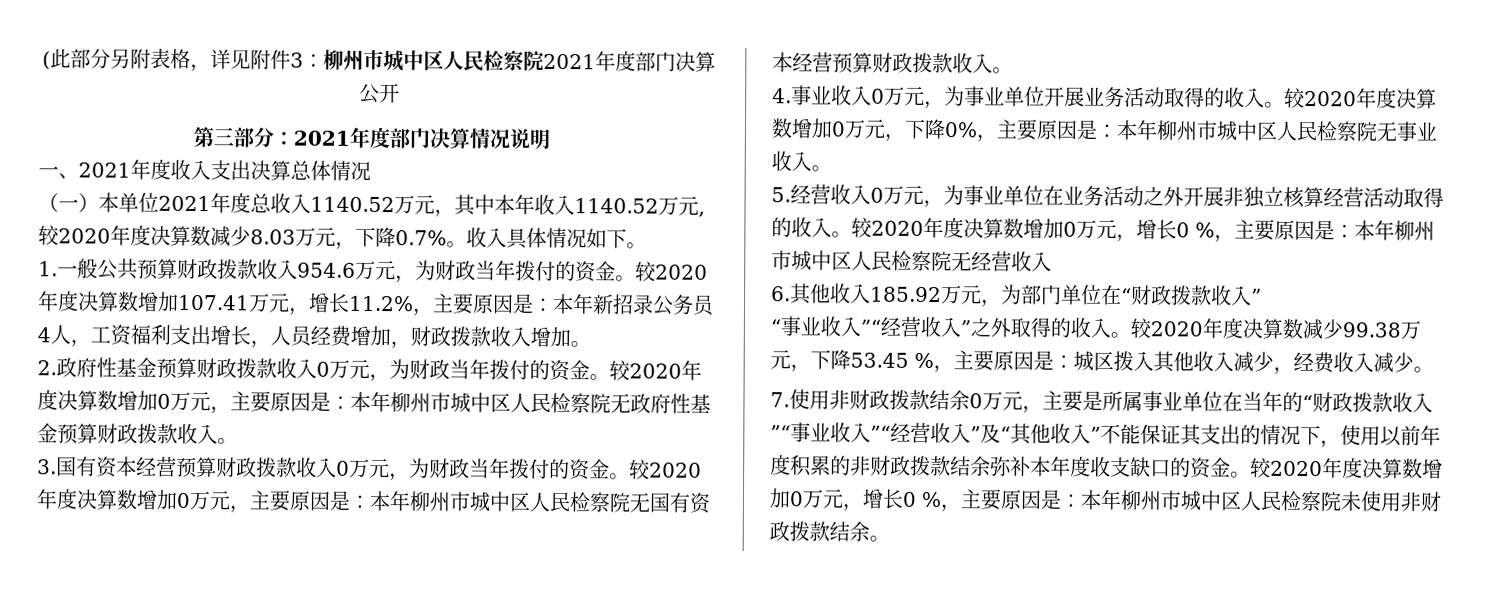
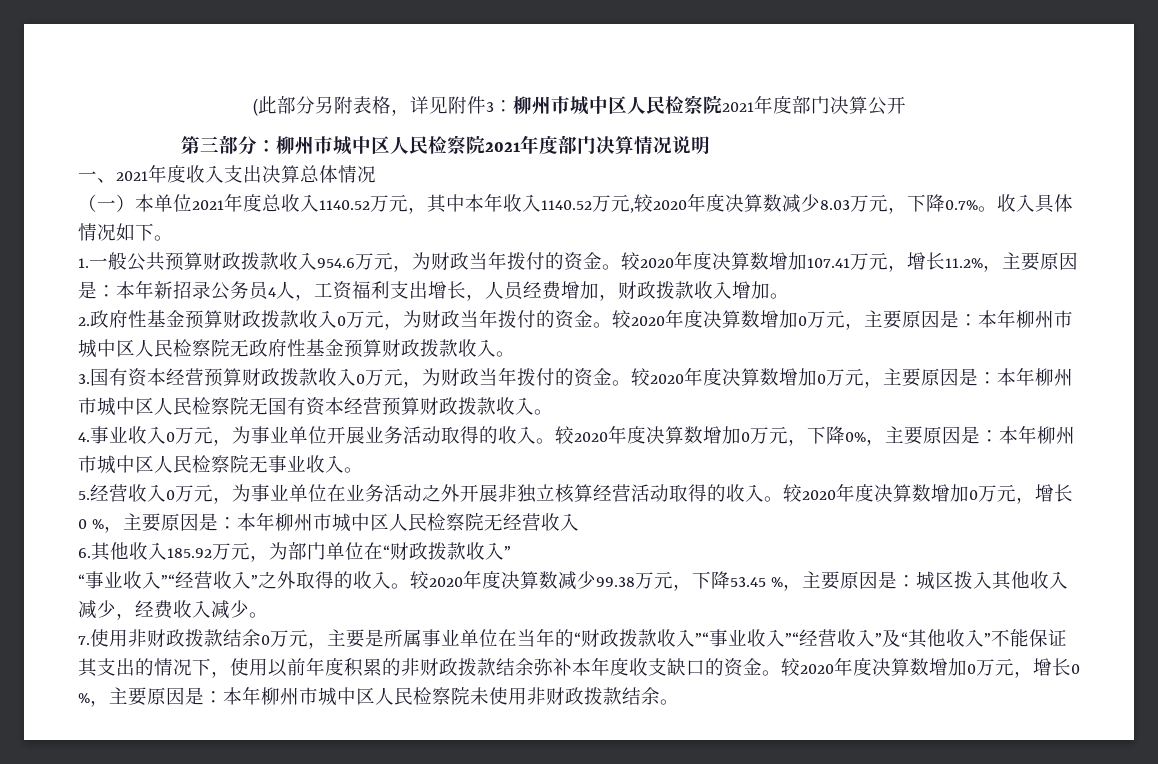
- 第三部分：2021年度部门决算情况说明
+ 第三部分：柳州市城中区人民检察院2021年度部门决算情况说明

